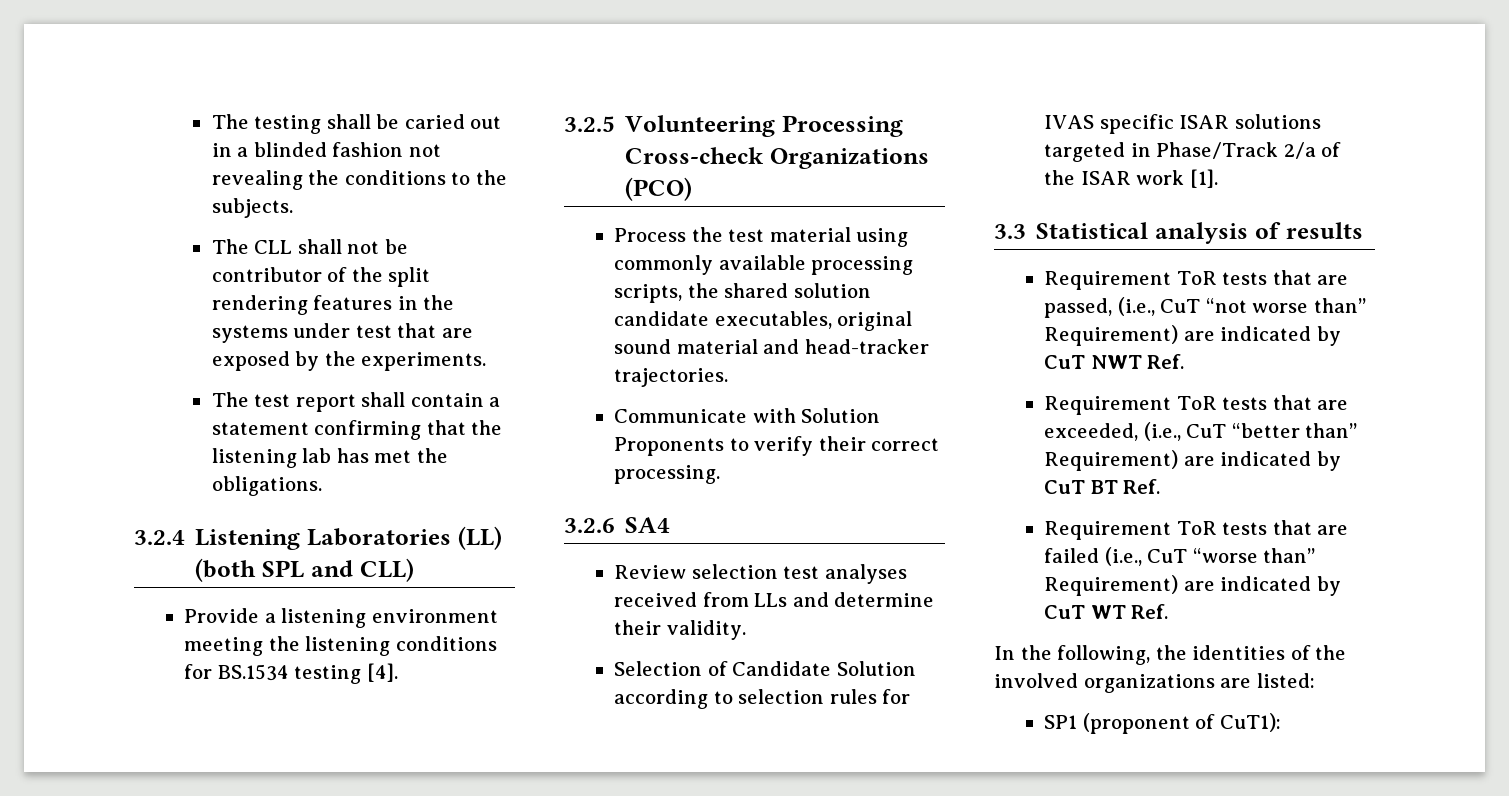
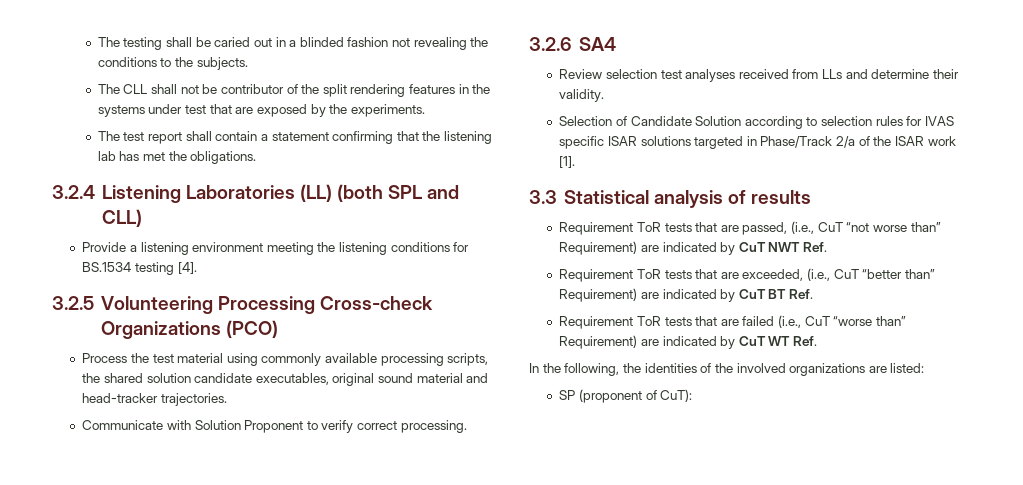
- Communicate with Solution Proponents to verify their correct processing.
+ Communicate with Solution Proponent to verify correct processing.
- SP1 (proponent of CuT1):
+ SP (proponent of CuT):

